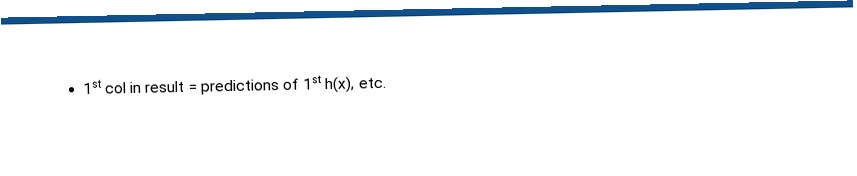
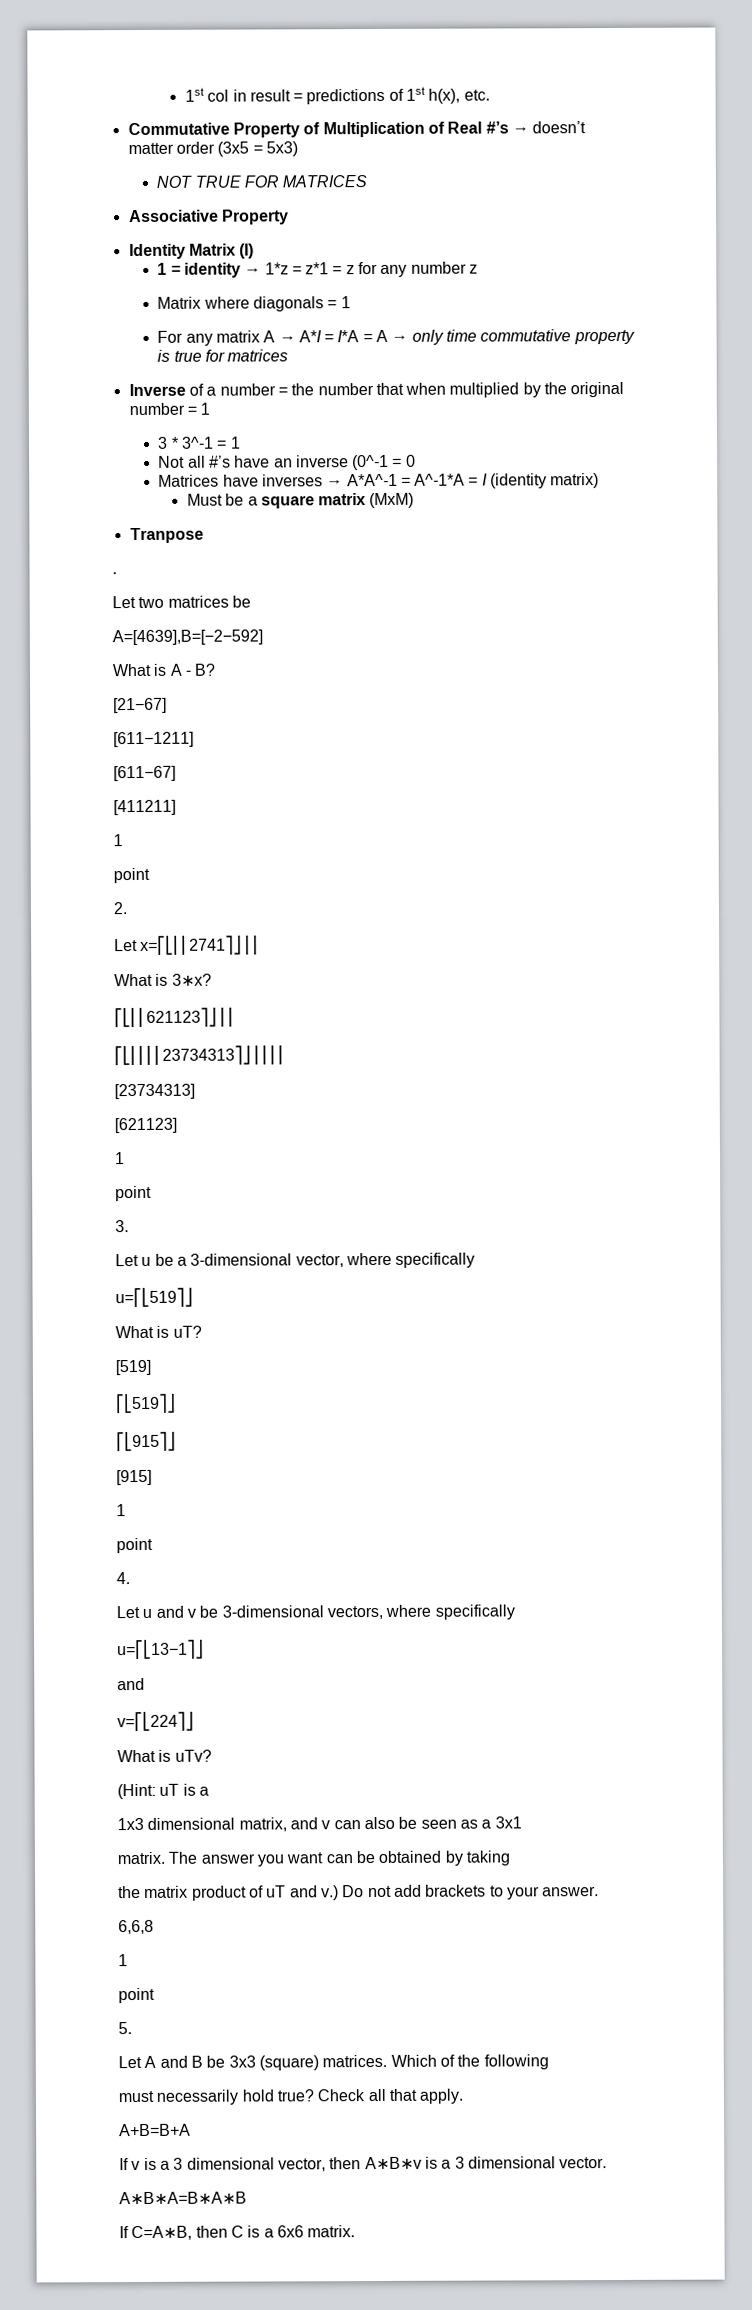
+ Commutative Property of Multiplication of Real #’s → doesn’t matter order (3x5 = 5x3)
+ NOT TRUE FOR MATRICES
+ Associative Property
+ Identity Matrix (I)
+ 1 = identity → 1*z = z*1 = z for any number z
+ Matrix where diagonals = 1
+ For any matrix A → A*I = I*A = A → only time commutative property is true for matrices
+ Inverse of a number = the number that when multiplied by the original number = 1
+ 3 * 3^-1 = 1
+ Not all #’s have an inverse (0^-1 = 0
+ Matrices have inverses → A*A^-1 = A^-1*A = I (identity matrix)
+ Must be a square matrix (MxM)
+ Tranpose
+ .
+ Let two matrices be
+ A=[4639],B=[−2−592]
+ What is A - B?
+ [21−67]
+ [611−1211]
+ [611−67]
+ [411211]
+ 1
+ point
+ 2.
+ Let x=⎡⎣⎢⎢2741⎤⎦⎥⎥
+ What is 3∗x?
+ ⎡⎣⎢⎢621123⎤⎦⎥⎥
+ ⎡⎣⎢⎢⎢⎢23734313⎤⎦⎥⎥⎥⎥
+ [23734313]
+ [621123]
+ 1
+ point
+ 3.
+ Let u be a 3-dimensional vector, where specifically
+ u=⎡⎣519⎤⎦
+ What is uT?
+ [519]
+ ⎡⎣519⎤⎦
+ ⎡⎣915⎤⎦
+ [915]
+ 1
+ point
+ 4.
+ Let u and v be 3-dimensional vectors, where specifically
+ u=⎡⎣13−1⎤⎦
+ and
+ v=⎡⎣224⎤⎦
+ What is uTv?
+ (Hint: uT is a
+ 1x3 dimensional matrix, and v can also be seen as a 3x1
+ matrix. The answer you want can be obtained by taking
+ the matrix product of uT and v.) Do not add brackets to your answer.
+ 6,6,8
+ 1
+ point
+ 5.
+ Let A and B be 3x3 (square) matrices. Which of the following
+ must necessarily hold true? Check all that apply.
+ A+B=B+A
+ If v is a 3 dimensional vector, then A∗B∗v is a 3 dimensional vector.
+ A∗B∗A=B∗A∗B
+ If C=A∗B, then C is a 6x6 matrix.

